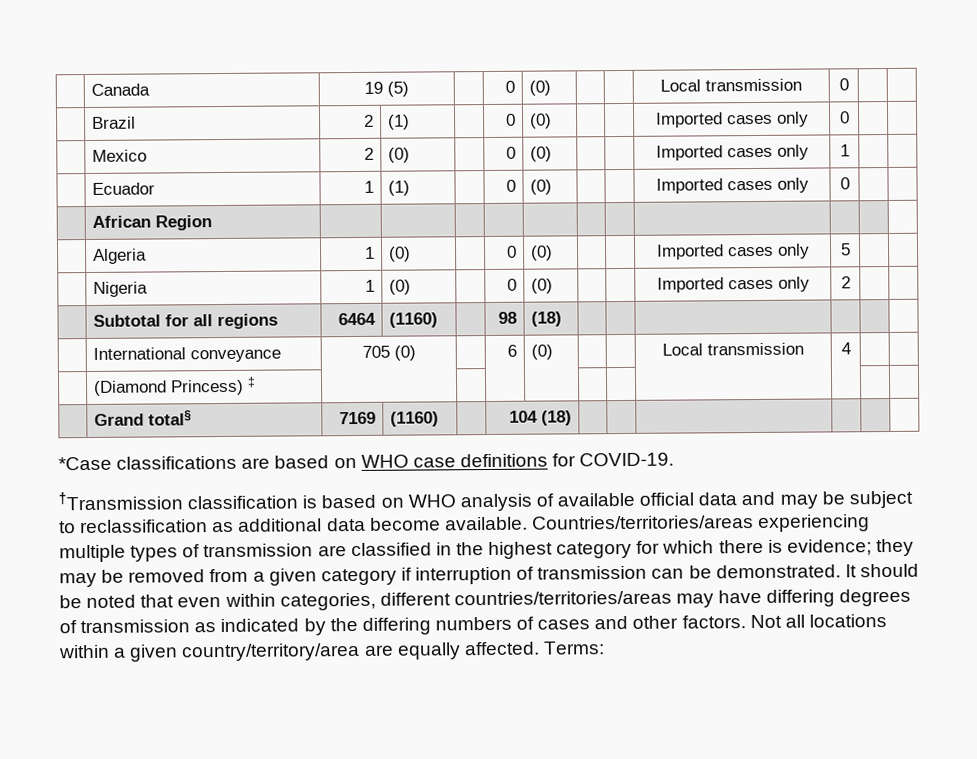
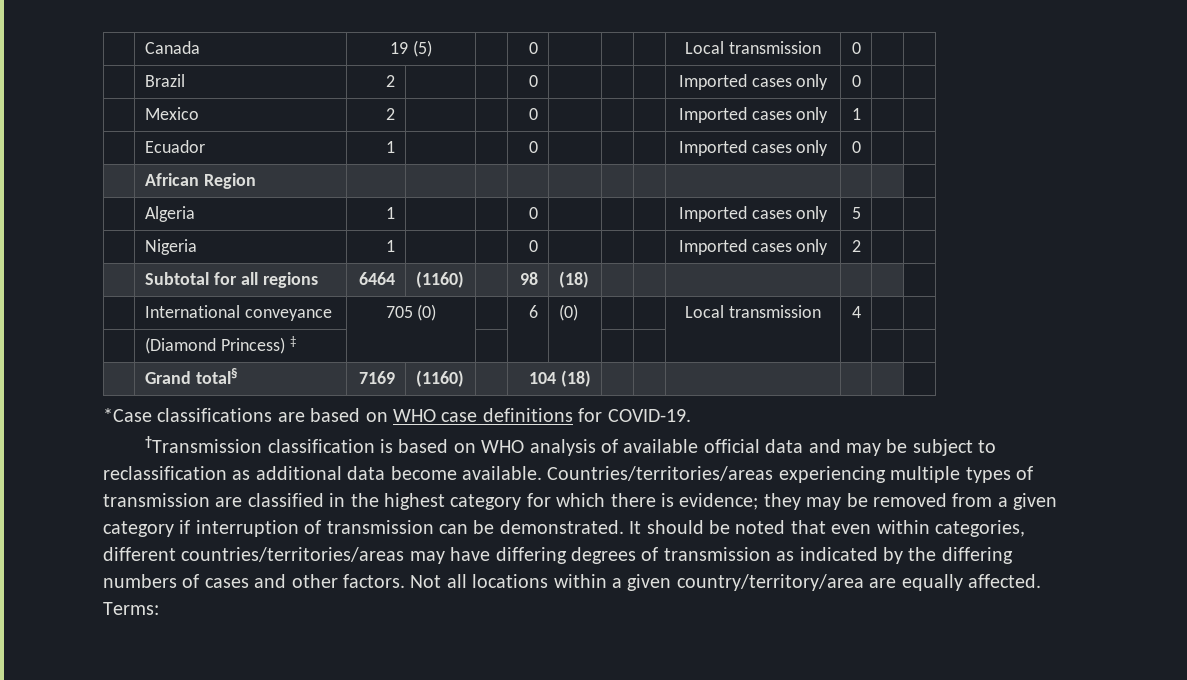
- | Canada | 19 (5) | | 0 | (0) | | | Local transmission | 0 | |
+ | Canada | 19 (5) | | 0 | | | | Local transmission | 0 | |
- | Brazil | 2 | (1) | | 0 | (0) | | | Imported cases only | 0 | |
+ | Brazil | 2 | | | 0 | | | | Imported cases only | 0 | |
- | Mexico | 2 | (0) | | 0 | (0) | | | Imported cases only | 1 | |
+ | Mexico | 2 | | | 0 | | | | Imported cases only | 1 | |
- | Ecuador | 1 | (1) | | 0 | (0) | | | Imported cases only | 0 | |
+ | Ecuador | 1 | | | 0 | | | | Imported cases only | 0 | |
- | Algeria | 1 | (0) | | 0 | (0) | | | Imported cases only | 5 | |
+ | Algeria | 1 | | | 0 | | | | Imported cases only | 5 | |
- | Nigeria | 1 | (0) | | 0 | (0) | | | Imported cases only | 2 | |
+ | Nigeria | 1 | | | 0 | | | | Imported cases only | 2 | |

